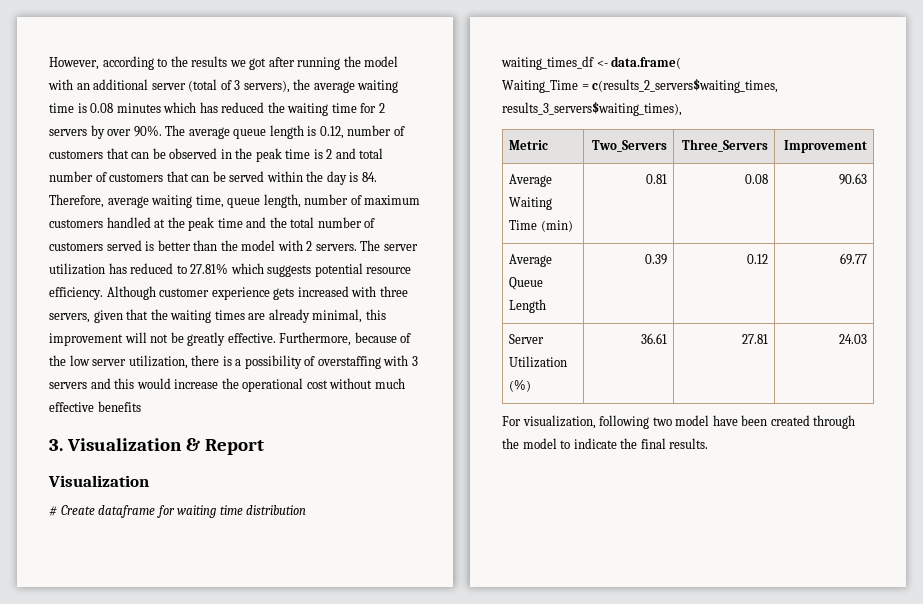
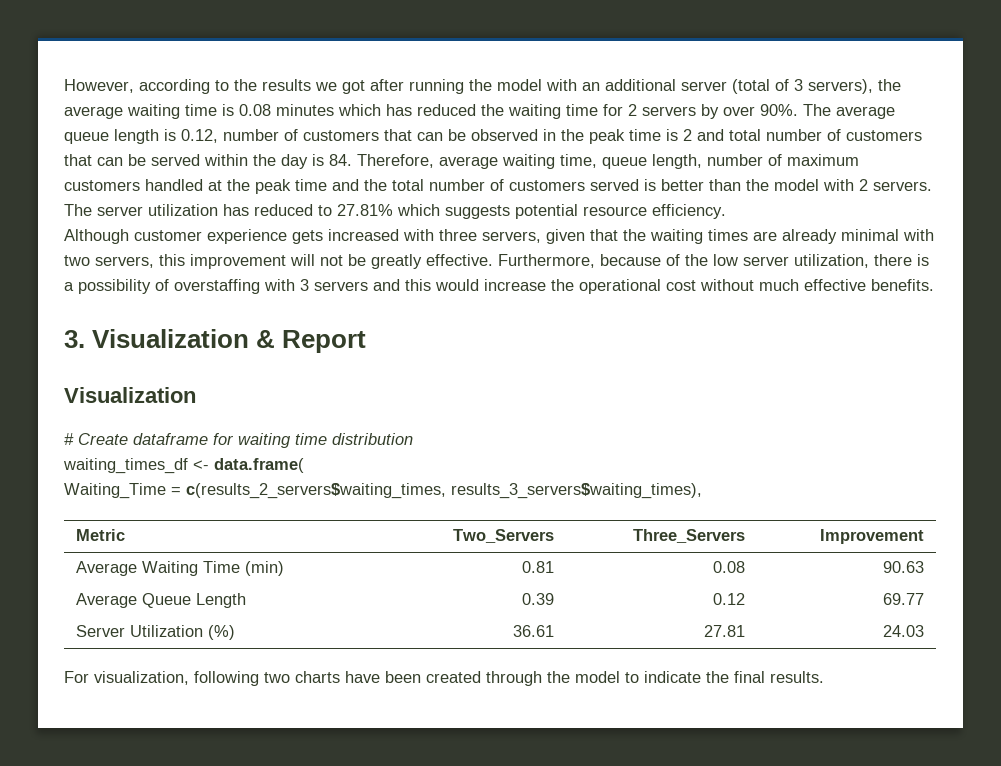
- The server utilization has reduced to 27.81% which suggests potential resource efficiency. Although customer experience gets increased with three servers, given that the waiting times are already minimal, this improvement will not be greatly effective.
+ The server utilization has reduced to 27.81% which suggests potential resource efficiency.
+ Although customer experience gets increased with three servers, given that the waiting times are already minimal with two servers, this improvement will not be greatly effective.
- Furthermore, because of the low server utilization, there is a possibility of overstaffing with 3 servers and this would increase the operational cost without much effective benefits
+ Furthermore, because of the low server utilization, there is a possibility of overstaffing with 3 servers and this would increase the operational cost without much effective benefits.
- For visualization, following two model have been created through the model to indicate the final results.
+ For visualization, following two charts have been created through the model to indicate the final results.

